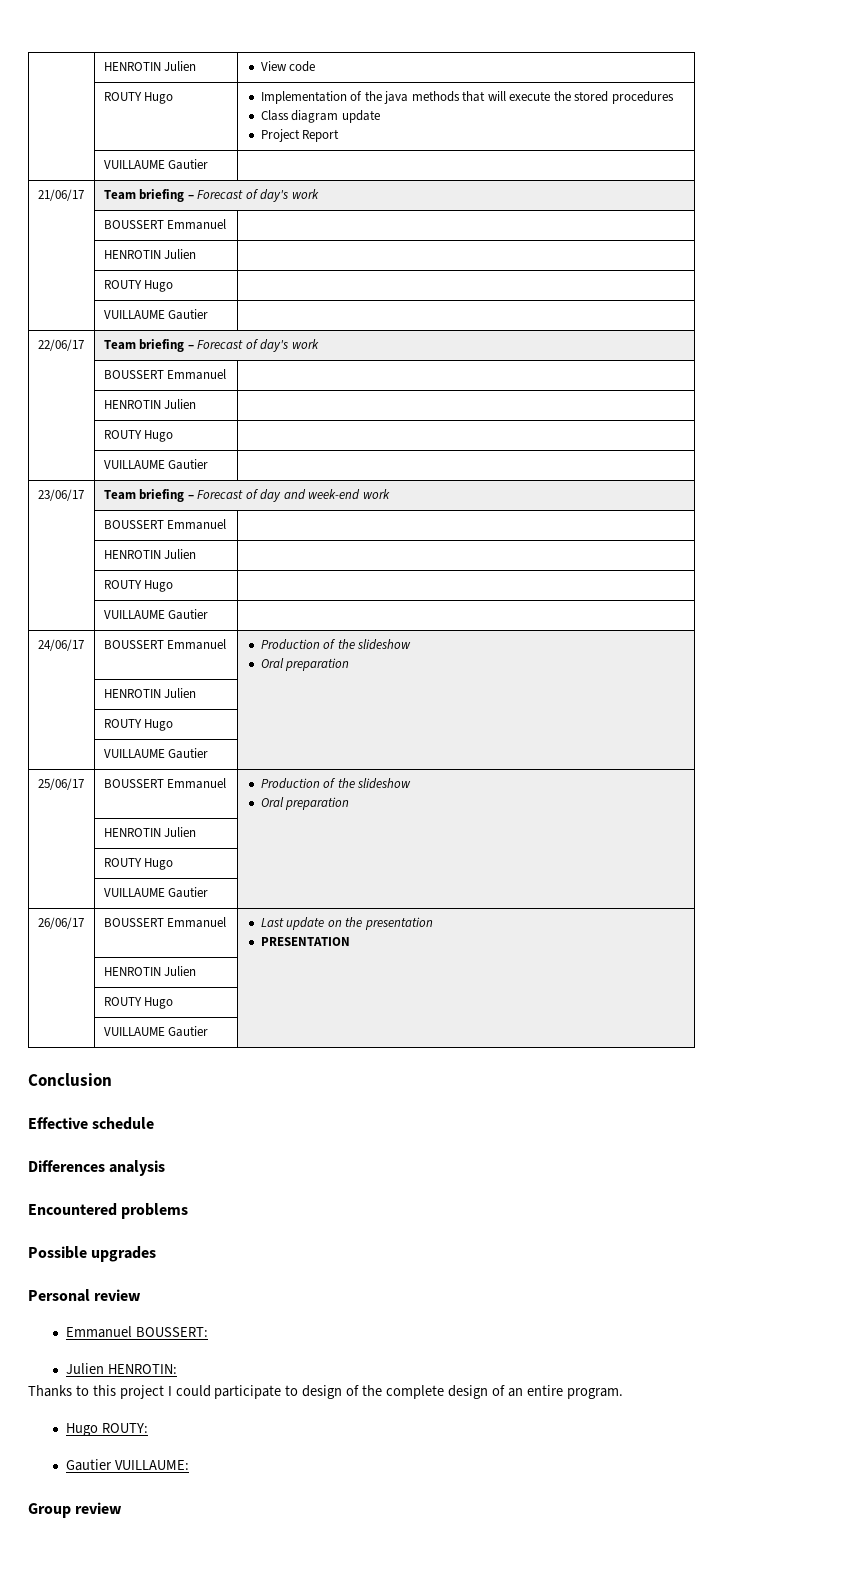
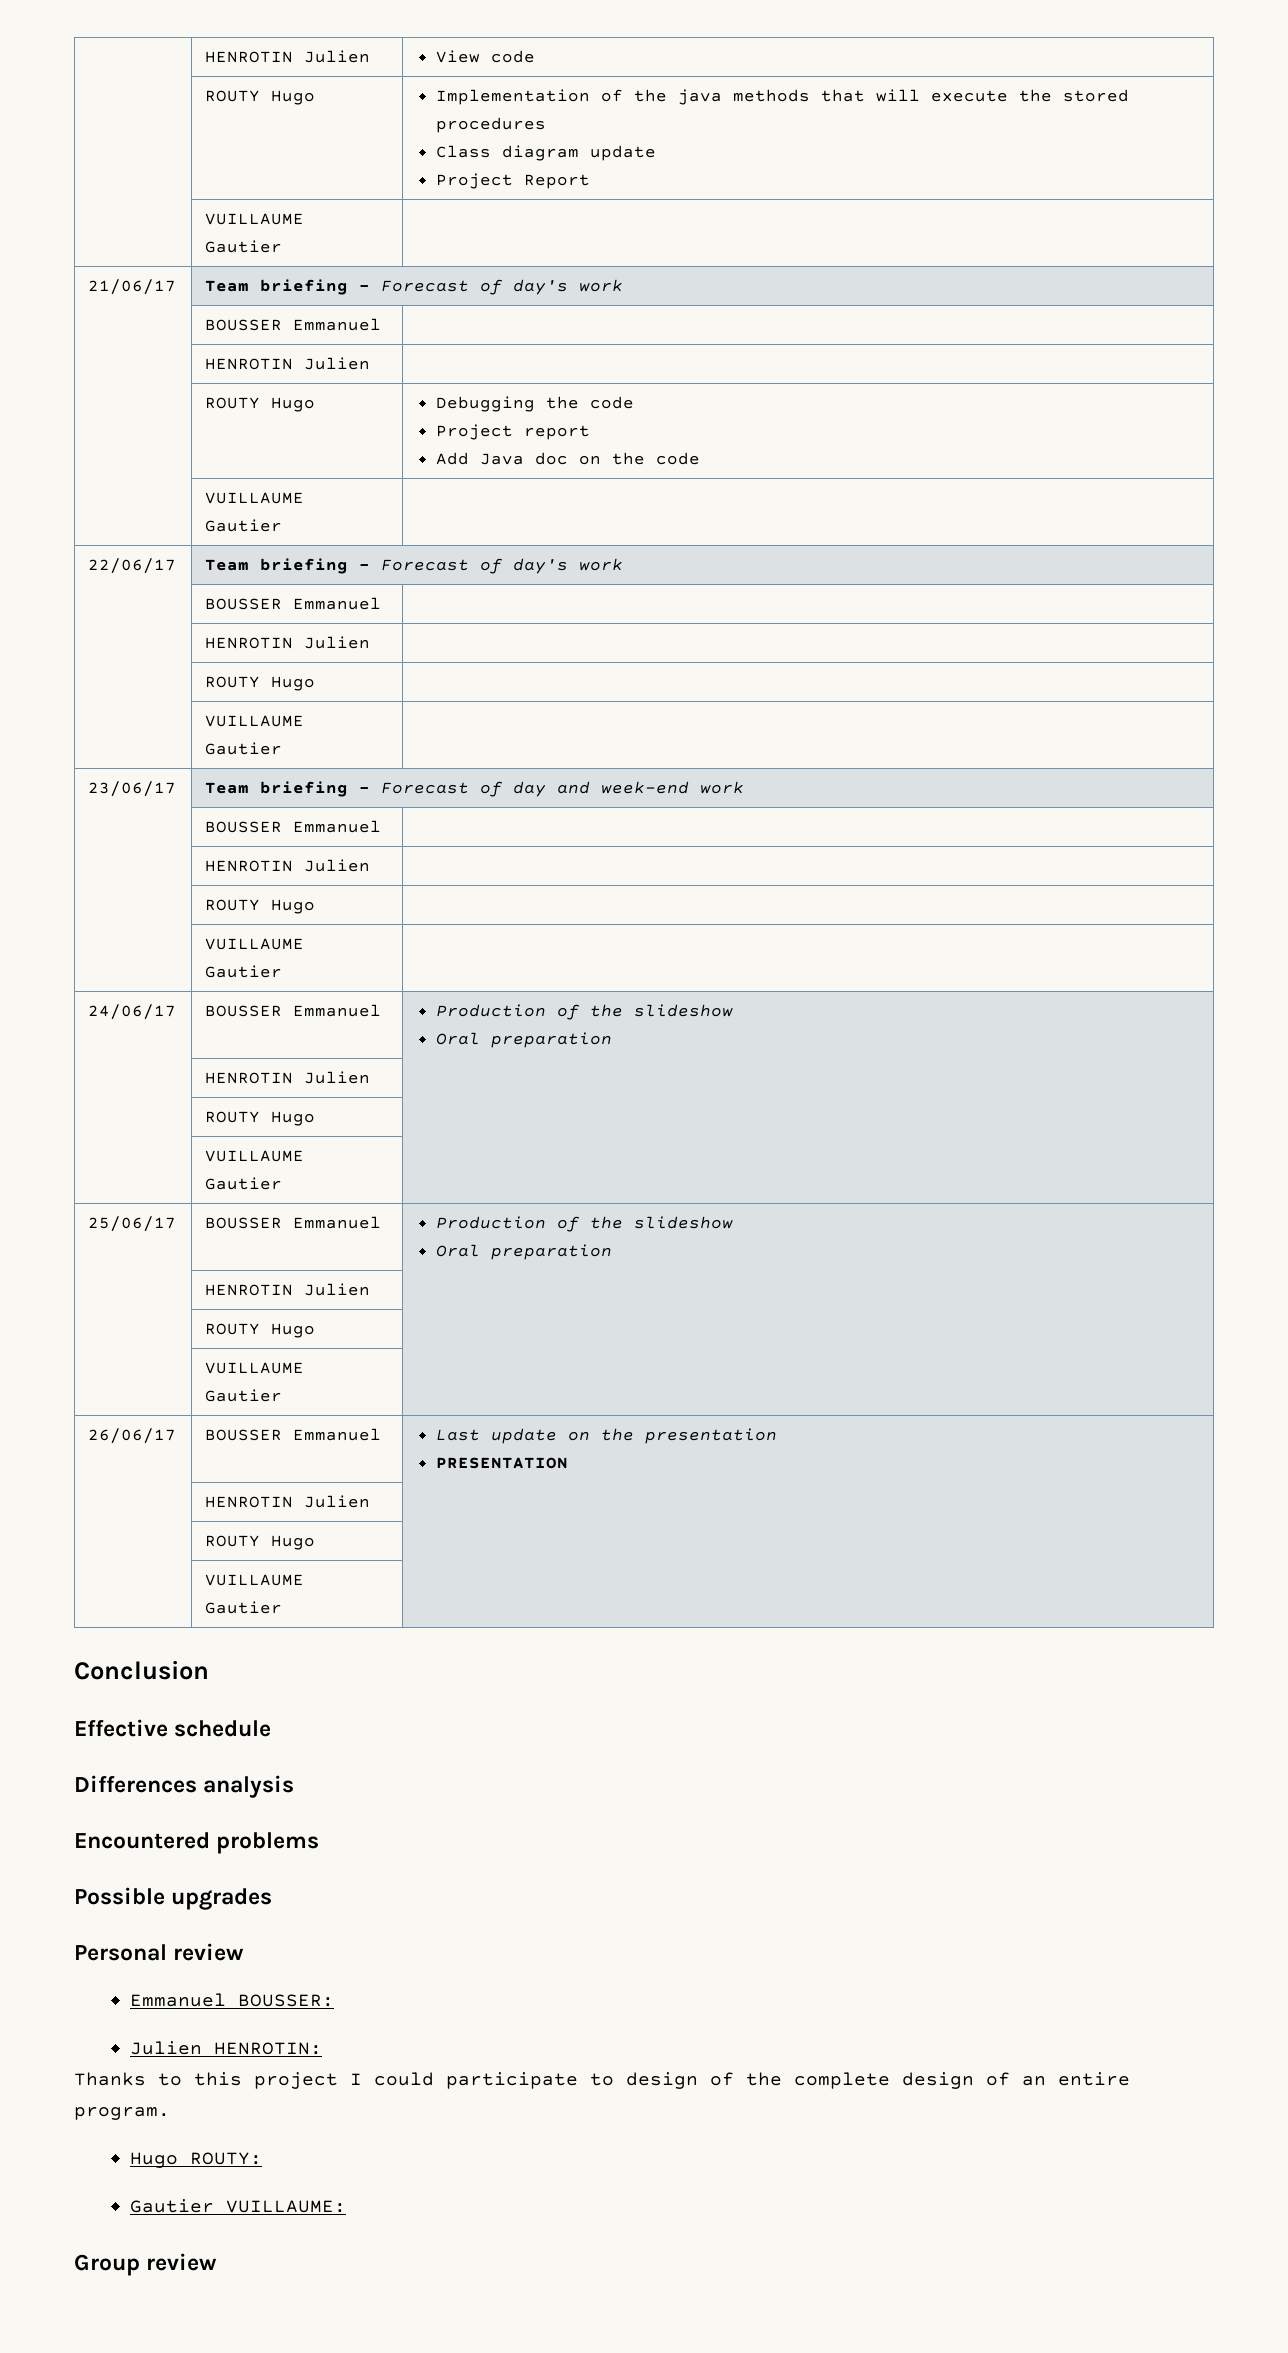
  21/06/17 | Team briefing – Forecast of day's work
- | BOUSSERT Emmanuel |
+ | BOUSSER Emmanuel |
  | HENROTIN Julien |
- | ROUTY Hugo |
+ | ROUTY Hugo | Debugging the code
+ Project report
+ Add Java doc on the code
  22/06/17 | Team briefing – Forecast of day's work
- | BOUSSERT Emmanuel |
+ | BOUSSER Emmanuel |
  23/06/17 | Team briefing – Forecast of day and week-end work
- | BOUSSERT Emmanuel |
+ | BOUSSER Emmanuel |
- 24/06/17 | BOUSSERT Emmanuel | Production of the slideshow
+ 24/06/17 | BOUSSER Emmanuel | Production of the slideshow
- 25/06/17 | BOUSSERT Emmanuel | Production of the slideshow
+ 25/06/17 | BOUSSER Emmanuel | Production of the slideshow
- 26/06/17 | BOUSSERT Emmanuel | Last update on the presentation
+ 26/06/17 | BOUSSER Emmanuel | Last update on the presentation
- Emmanuel BOUSSERT:
+ Emmanuel BOUSSER:

